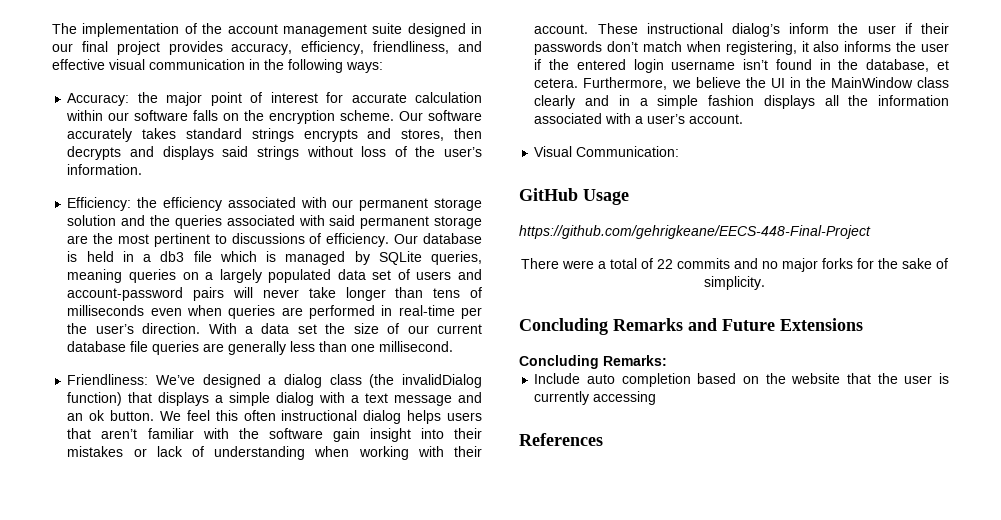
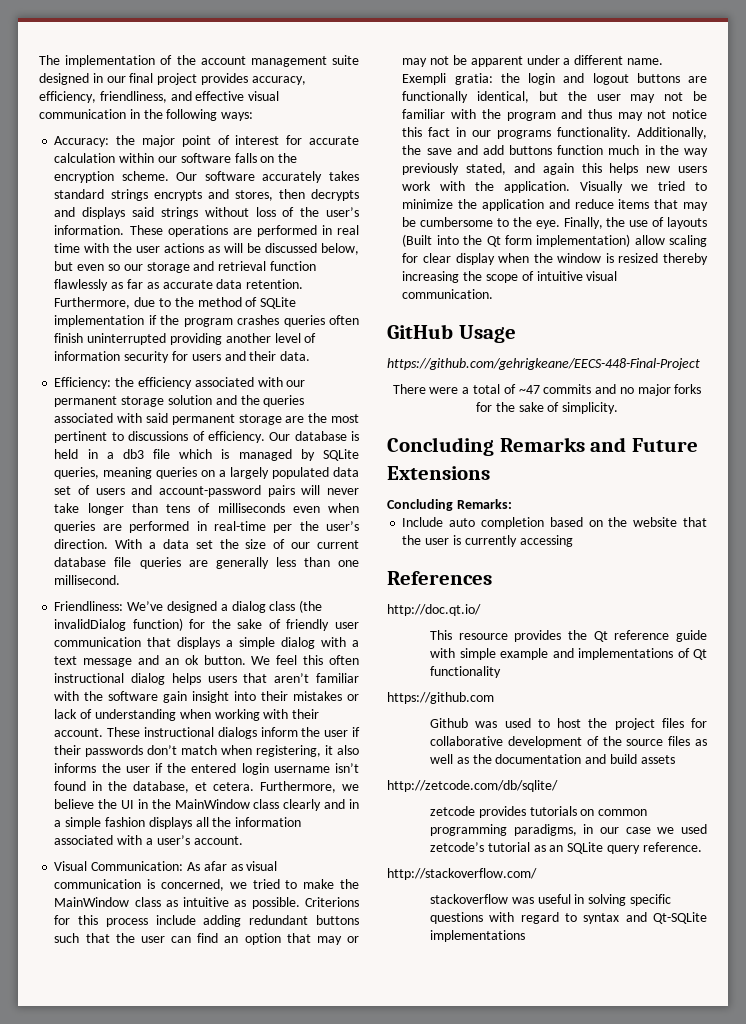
+ These operations are performed in real time with the user actions as will be discussed below, but even so our storage and retrieval function flawlessly as far as accurate data retention. Furthermore, due to the method of SQLite implementation if the program crashes queries often finish uninterrupted providing another level of information security for users and their data.
- Friendliness: We’ve designed a dialog class (the invalidDialog function) that displays a simple dialog with a text message and an ok button.
+ Friendliness: We’ve designed a dialog class (the invalidDialog function) for the sake of friendly user communication that displays a simple dialog with a text message and an ok button.
- These instructional dialog’s inform the user if their passwords don’t match when registering, it also informs the user if the entered login username isn’t found in the database, et cetera.
+ These instructional dialogs inform the user if their passwords don’t match when registering, it also informs the user if the entered login username isn’t found in the database, et cetera.
- Visual Communication:
+ Visual Communication: As afar as visual communication is concerned, we tried to make the MainWindow class as intuitive as possible. Criterions for this process include adding redundant buttons such that the user can find an option that may or may not be apparent under a different name. Exempli gratia: the login and logout buttons are functionally identical, but the user may not be familiar with the program and thus may not notice this fact in our programs functionality. Additionally, the save and add buttons function much in the way previously stated, and again this helps new users work with the application. Visually we tried to minimize the application and reduce items that may be cumbersome to the eye. Finally, the use of layouts (Built into the Qt form implementation) allow scaling for clear display when the window is resized thereby increasing the scope of intuitive visual communication.
- There were a total of 22 commits and no major forks for the sake of simplicity.
+ There were a total of ~47 commits and no major forks for the sake of simplicity.
+ http://doc.qt.io/
+ This resource provides the Qt reference guide with simple example and implementations of Qt functionality
+ https://github.com
+ Github was used to host the project files for collaborative development of the source files as well as the documentation and build assets
+ http://zetcode.com/db/sqlite/
+ zetcode provides tutorials on common programming paradigms, in our case we used zetcode’s tutorial as an SQLite query reference.
+ http://stackoverflow.com/
+ stackoverflow was useful in solving specific questions with regard to syntax and Qt-SQLite implementations

